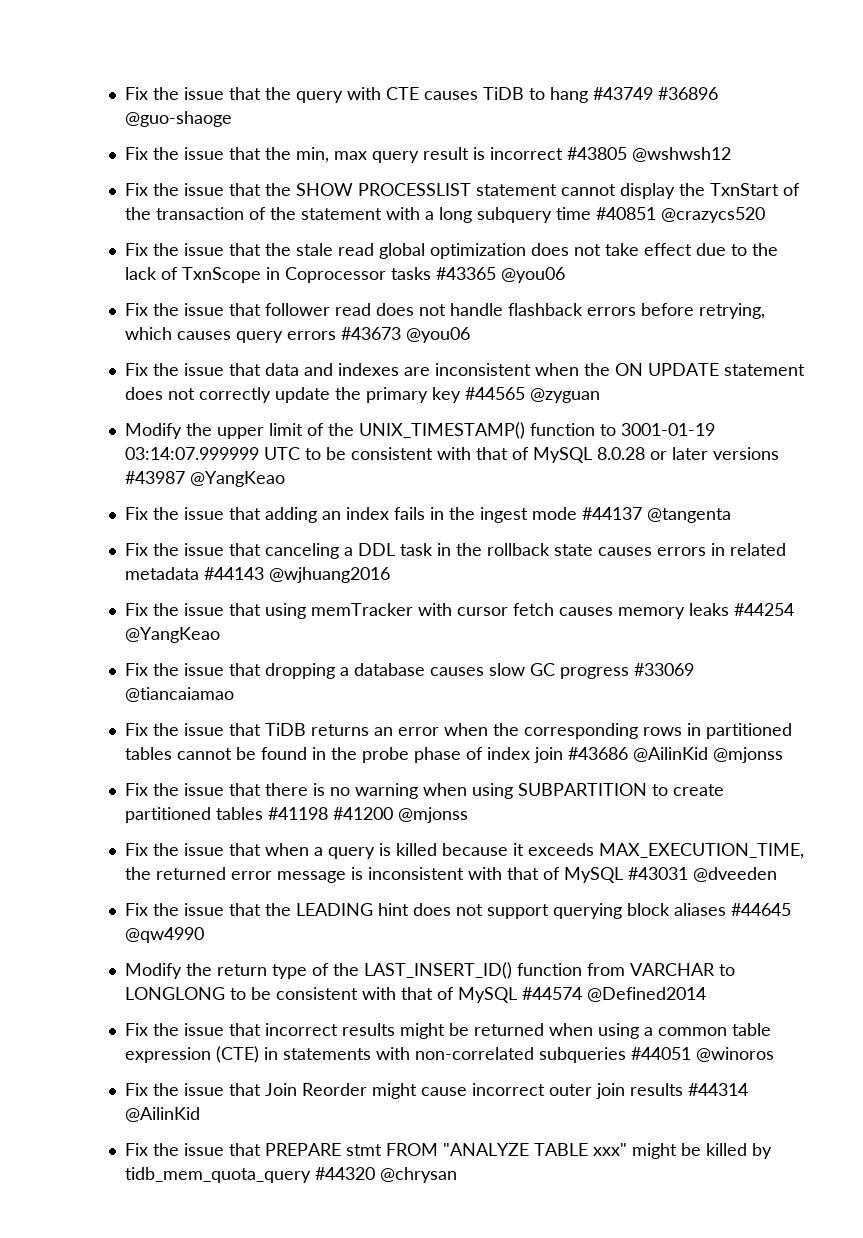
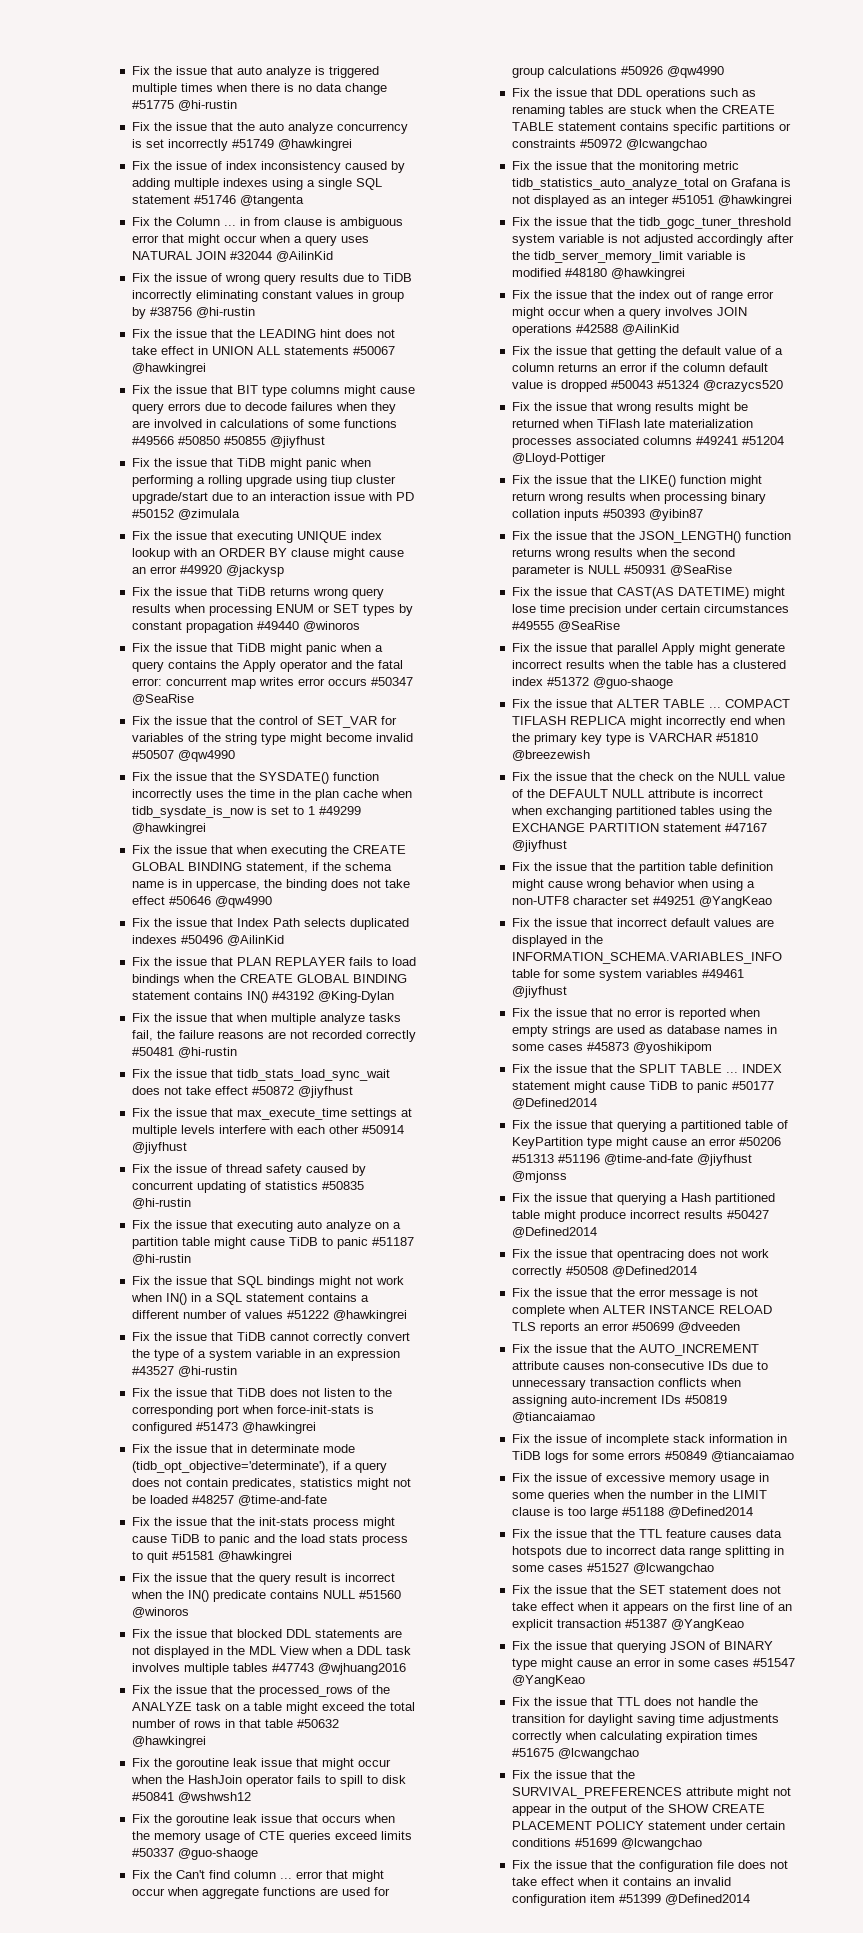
- Fix the issue that the query with CTE causes TiDB to hang #43749 #36896 @guo-shaoge
- Fix the issue that the min, max query result is incorrect #43805 @wshwsh12
- Fix the issue that the SHOW PROCESSLIST statement cannot display the TxnStart of the transaction of the statement with a long subquery time #40851 @crazycs520
- Fix the issue that the stale read global optimization does not take effect due to the lack of TxnScope in Coprocessor tasks #43365 @you06
- Fix the issue that follower read does not handle flashback errors before retrying, which causes query errors #43673 @you06
- Fix the issue that data and indexes are inconsistent when the ON UPDATE statement does not correctly update the primary key #44565 @zyguan
- Modify the upper limit of the UNIX_TIMESTAMP() function to 3001-01-19 03:14:07.999999 UTC to be consistent with that of MySQL 8.0.28 or later versions #43987 @YangKeao
- Fix the issue that adding an index fails in the ingest mode #44137 @tangenta
- Fix the issue that canceling a DDL task in the rollback state causes errors in related metadata #44143 @wjhuang2016
- Fix the issue that using memTracker with cursor fetch causes memory leaks #44254 @YangKeao
- Fix the issue that dropping a database causes slow GC progress #33069 @tiancaiamao
- Fix the issue that TiDB returns an error when the corresponding rows in partitioned tables cannot be found in the probe phase of index join #43686 @AilinKid @mjonss
- Fix the issue that there is no warning when using SUBPARTITION to create partitioned tables #41198 #41200 @mjonss
- Fix the issue that when a query is killed because it exceeds MAX_EXECUTION_TIME, the returned error message is inconsistent with that of MySQL #43031 @dveeden
+ Fix the issue that auto analyze is triggered multiple times when there is no data change #51775 @hi-rustin
+ Fix the issue that the auto analyze concurrency is set incorrectly #51749 @hawkingrei
+ Fix the issue of index inconsistency caused by adding multiple indexes using a single SQL statement #51746 @tangenta
+ Fix the Column ... in from clause is ambiguous error that might occur when a query uses NATURAL JOIN #32044 @AilinKid
+ Fix the issue of wrong query results due to TiDB incorrectly eliminating constant values in group by #38756 @hi-rustin
- Fix the issue that the LEADING hint does not support querying block aliases #44645 @qw4990
- Modify the return type of the LAST_INSERT_ID() function from VARCHAR to LONGLONG to be consistent with that of MySQL #44574 @Defined2014
- Fix the issue that incorrect results might be returned when using a common table expression (CTE) in statements with non-correlated subqueries #44051 @winoros
- Fix the issue that Join Reorder might cause incorrect outer join results #44314 @AilinKid
- Fix the issue that PREPARE stmt FROM "ANALYZE TABLE xxx" might be killed by tidb_mem_quota_query #44320 @chrysan
+ Fix the issue that the LEADING hint does not take effect in UNION ALL statements #50067 @hawkingrei
+ Fix the issue that BIT type columns might cause query errors due to decode failures when they are involved in calculations of some functions #49566 #50850 #50855 @jiyfhust
+ Fix the issue that TiDB might panic when performing a rolling upgrade using tiup cluster upgrade/start due to an interaction issue with PD #50152 @zimulala
+ Fix the issue that executing UNIQUE index lookup with an ORDER BY clause might cause an error #49920 @jackysp
+ Fix the issue that TiDB returns wrong query results when processing ENUM or SET types by constant propagation #49440 @winoros
+ Fix the issue that TiDB might panic when a query contains the Apply operator and the fatal error: concurrent map writes error occurs #50347 @SeaRise
+ Fix the issue that the control of SET_VAR for variables of the string type might become invalid #50507 @qw4990
+ Fix the issue that the SYSDATE() function incorrectly uses the time in the plan cache when tidb_sysdate_is_now is set to 1 #49299 @hawkingrei
+ Fix the issue that when executing the CREATE GLOBAL BINDING statement, if the schema name is in uppercase, the binding does not take effect #50646 @qw4990
+ Fix the issue that Index Path selects duplicated indexes #50496 @AilinKid
+ Fix the issue that PLAN REPLAYER fails to load bindings when the CREATE GLOBAL BINDING statement contains IN() #43192 @King-Dylan
+ Fix the issue that when multiple analyze tasks fail, the failure reasons are not recorded correctly #50481 @hi-rustin
+ Fix the issue that tidb_stats_load_sync_wait does not take effect #50872 @jiyfhust
+ Fix the issue that max_execute_time settings at multiple levels interfere with each other #50914 @jiyfhust
+ Fix the issue of thread safety caused by concurrent updating of statistics #50835 @hi-rustin
+ Fix the issue that executing auto analyze on a partition table might cause TiDB to panic #51187 @hi-rustin
+ Fix the issue that SQL bindings might not work when IN() in a SQL statement contains a different number of values #51222 @hawkingrei
+ Fix the issue that TiDB cannot correctly convert the type of a system variable in an expression #43527 @hi-rustin
+ Fix the issue that TiDB does not listen to the corresponding port when force-init-stats is configured #51473 @hawkingrei
+ Fix the issue that in determinate mode (tidb_opt_objective='determinate'), if a query does not contain predicates, statistics might not be loaded #48257 @time-and-fate
+ Fix the issue that the init-stats process might cause TiDB to panic and the load stats process to quit #51581 @hawkingrei
+ Fix the issue that the query result is incorrect when the IN() predicate contains NULL #51560 @winoros
+ Fix the issue that blocked DDL statements are not displayed in the MDL View when a DDL task involves multiple tables #47743 @wjhuang2016
+ Fix the issue that the processed_rows of the ANALYZE task on a table might exceed the total number of rows in that table #50632 @hawkingrei
+ Fix the goroutine leak issue that might occur when the HashJoin operator fails to spill to disk #50841 @wshwsh12
+ Fix the goroutine leak issue that occurs when the memory usage of CTE queries exceed limits #50337 @guo-shaoge
+ Fix the Can't find column ... error that might occur when aggregate functions are used for group calculations #50926 @qw4990
+ Fix the issue that DDL operations such as renaming tables are stuck when the CREATE TABLE statement contains specific partitions or constraints #50972 @lcwangchao
+ Fix the issue that the monitoring metric tidb_statistics_auto_analyze_total on Grafana is not displayed as an integer #51051 @hawkingrei
+ Fix the issue that the tidb_gogc_tuner_threshold system variable is not adjusted accordingly after the tidb_server_memory_limit variable is modified #48180 @hawkingrei
+ Fix the issue that the index out of range error might occur when a query involves JOIN operations #42588 @AilinKid
+ Fix the issue that getting the default value of a column returns an error if the column default value is dropped #50043 #51324 @crazycs520
+ Fix the issue that wrong results might be returned when TiFlash late materialization processes associated columns #49241 #51204 @Lloyd-Pottiger
+ Fix the issue that the LIKE() function might return wrong results when processing binary collation inputs #50393 @yibin87
+ Fix the issue that the JSON_LENGTH() function returns wrong results when the second parameter is NULL #50931 @SeaRise
+ Fix the issue that CAST(AS DATETIME) might lose time precision under certain circumstances #49555 @SeaRise
+ Fix the issue that parallel Apply might generate incorrect results when the table has a clustered index #51372 @guo-shaoge
+ Fix the issue that ALTER TABLE ... COMPACT TIFLASH REPLICA might incorrectly end when the primary key type is VARCHAR #51810 @breezewish
+ Fix the issue that the check on the NULL value of the DEFAULT NULL attribute is incorrect when exchanging partitioned tables using the EXCHANGE PARTITION statement #47167 @jiyfhust
+ Fix the issue that the partition table definition might cause wrong behavior when using a non-UTF8 character set #49251 @YangKeao
+ Fix the issue that incorrect default values are displayed in the INFORMATION_SCHEMA.VARIABLES_INFO table for some system variables #49461 @jiyfhust
+ Fix the issue that no error is reported when empty strings are used as database names in some cases #45873 @yoshikipom
+ Fix the issue that the SPLIT TABLE ... INDEX statement might cause TiDB to panic #50177 @Defined2014
+ Fix the issue that querying a partitioned table of KeyPartition type might cause an error #50206 #51313 #51196 @time-and-fate @jiyfhust @mjonss
+ Fix the issue that querying a Hash partitioned table might produce incorrect results #50427 @Defined2014
+ Fix the issue that opentracing does not work correctly #50508 @Defined2014
+ Fix the issue that the error message is not complete when ALTER INSTANCE RELOAD TLS reports an error #50699 @dveeden
+ Fix the issue that the AUTO_INCREMENT attribute causes non-consecutive IDs due to unnecessary transaction conflicts when assigning auto-increment IDs #50819 @tiancaiamao
+ Fix the issue of incomplete stack information in TiDB logs for some errors #50849 @tiancaiamao
+ Fix the issue of excessive memory usage in some queries when the number in the LIMIT clause is too large #51188 @Defined2014
+ Fix the issue that the TTL feature causes data hotspots due to incorrect data range splitting in some cases #51527 @lcwangchao
+ Fix the issue that the SET statement does not take effect when it appears on the first line of an explicit transaction #51387 @YangKeao
+ Fix the issue that querying JSON of BINARY type might cause an error in some cases #51547 @YangKeao
+ Fix the issue that TTL does not handle the transition for daylight saving time adjustments correctly when calculating expiration times #51675 @lcwangchao
+ Fix the issue that the SURVIVAL_PREFERENCES attribute might not appear in the output of the SHOW CREATE PLACEMENT POLICY statement under certain conditions #51699 @lcwangchao
+ Fix the issue that the configuration file does not take effect when it contains an invalid configuration item #51399 @Defined2014

